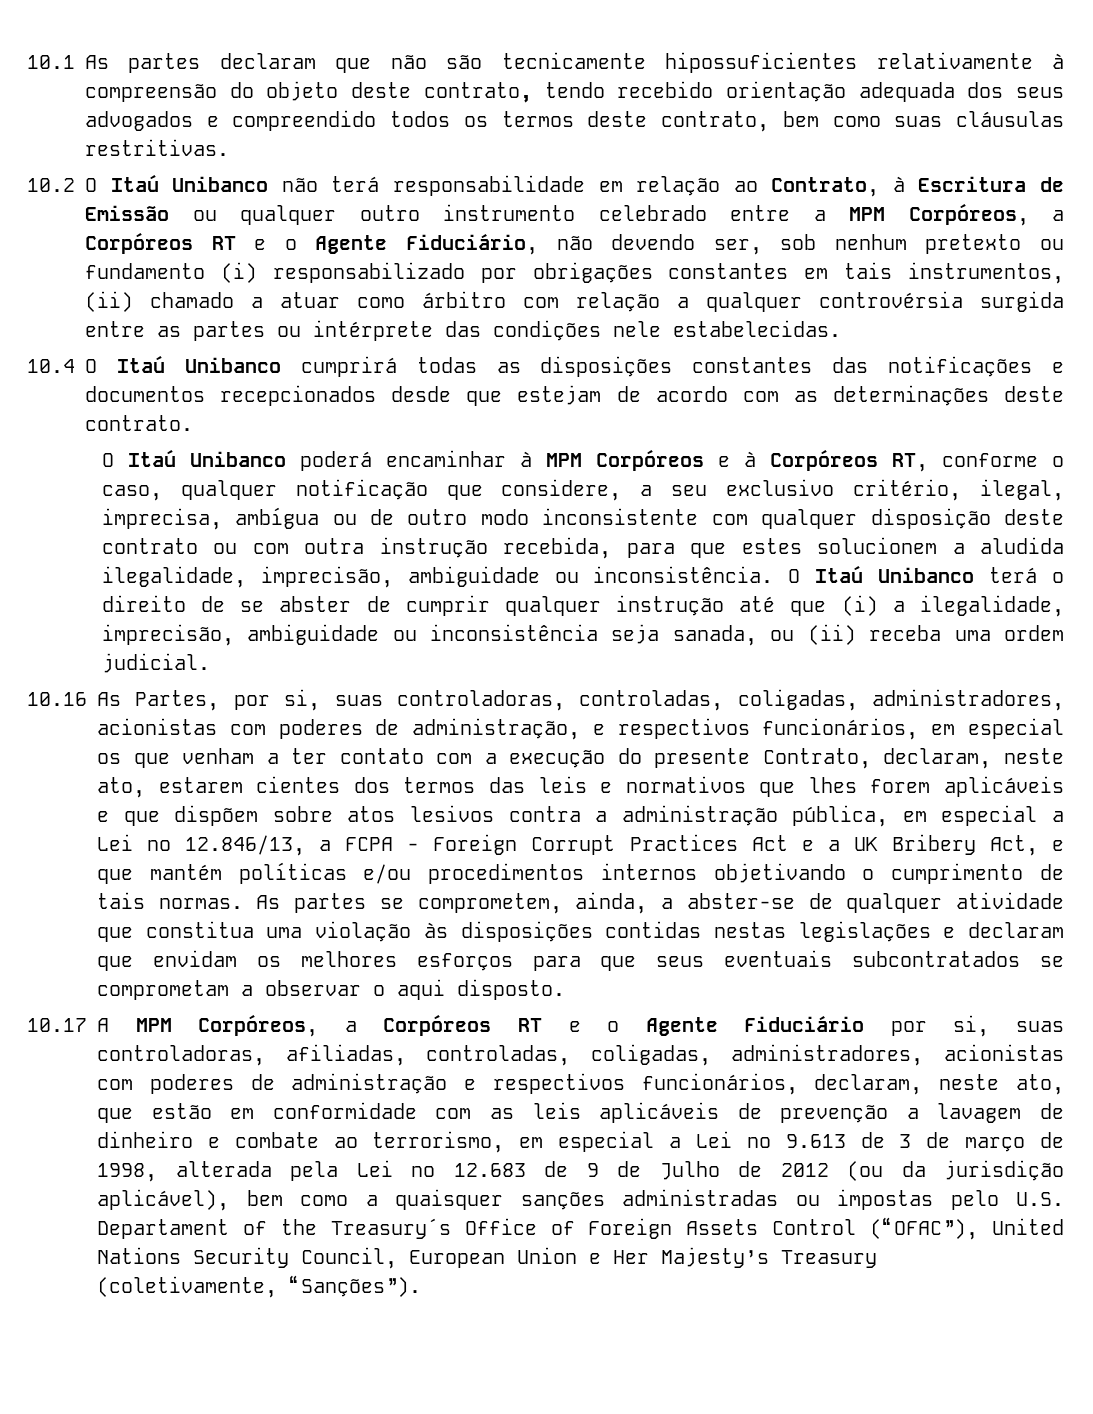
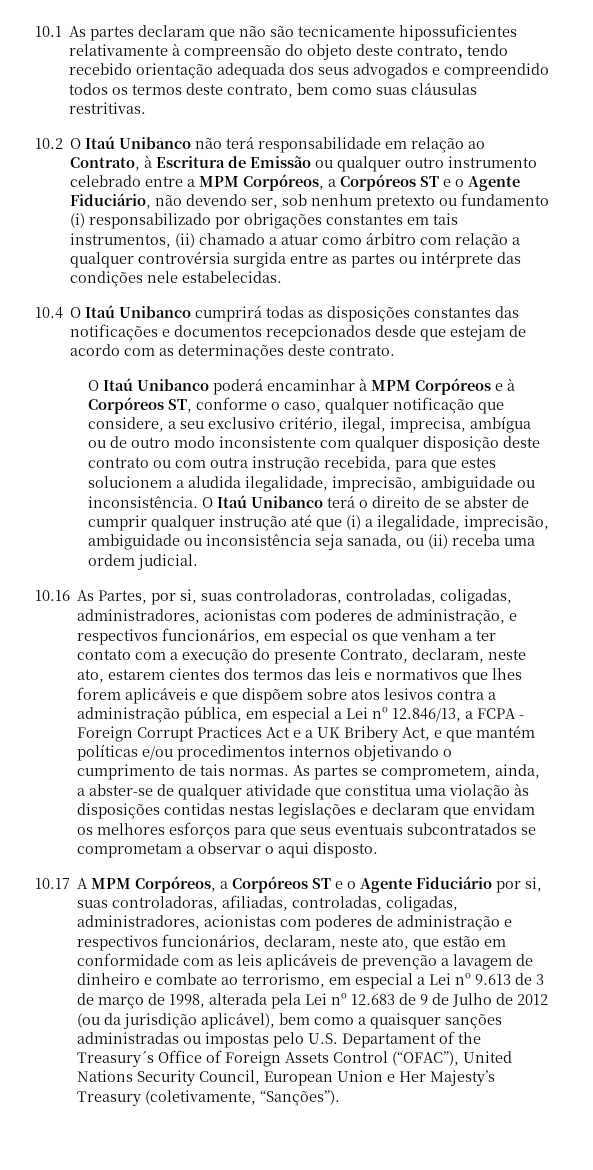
- 10.2 O Itaú Unibanco não terá responsabilidade em relação ao Contrato, à Escritura de Emissão ou qualquer outro instrumento celebrado entre a MPM Corpóreos, a Corpóreos RT e o Agente Fiduciário, não devendo ser, sob nenhum pretexto ou fundamento (i) responsabilizado por obrigações constantes em tais instrumentos, (ii) chamado a atuar como árbitro com relação a qualquer controvérsia surgida entre as partes ou intérprete das condições nele estabelecidas.
+ 10.2 O Itaú Unibanco não terá responsabilidade em relação ao Contrato, à Escritura de Emissão ou qualquer outro instrumento celebrado entre a MPM Corpóreos, a Corpóreos ST e o Agente Fiduciário, não devendo ser, sob nenhum pretexto ou fundamento (i) responsabilizado por obrigações constantes em tais instrumentos, (ii) chamado a atuar como árbitro com relação a qualquer controvérsia surgida entre as partes ou intérprete das condições nele estabelecidas.
- O Itaú Unibanco poderá encaminhar à MPM Corpóreos e à Corpóreos RT, conforme o caso, qualquer notificação que considere, a seu exclusivo critério, ilegal, imprecisa, ambígua ou de outro modo inconsistente com qualquer disposição deste contrato ou com outra instrução recebida, para que estes solucionem a aludida ilegalidade, imprecisão, ambiguidade ou inconsistência.
+ O Itaú Unibanco poderá encaminhar à MPM Corpóreos e à Corpóreos ST, conforme o caso, qualquer notificação que considere, a seu exclusivo critério, ilegal, imprecisa, ambígua ou de outro modo inconsistente com qualquer disposição deste contrato ou com outra instrução recebida, para que estes solucionem a aludida ilegalidade, imprecisão, ambiguidade ou inconsistência.
- 10.17 A MPM Corpóreos, a Corpóreos RT e o Agente Fiduciário por si, suas controladoras, afiliadas, controladas, coligadas, administradores, acionistas com poderes de administração e respectivos funcionários, declaram, neste ato, que estão em conformidade com as leis aplicáveis de prevenção a lavagem de dinheiro e combate ao terrorismo, em especial a Lei nº 9.613 de 3 de março de 1998, alterada pela Lei nº 12.683 de 9 de Julho de 2012 (ou da jurisdição aplicável), bem como a quaisquer sanções administradas ou impostas pelo U.S. Departament of the Treasury´s Office of Foreign Assets Control (“OFAC”), United Nations Security Council, European Union e Her Majesty’s Treasury (coletivamente, “Sanções”).
+ 10.17 A MPM Corpóreos, a Corpóreos ST e o Agente Fiduciário por si, suas controladoras, afiliadas, controladas, coligadas, administradores, acionistas com poderes de administração e respectivos funcionários, declaram, neste ato, que estão em conformidade com as leis aplicáveis de prevenção a lavagem de dinheiro e combate ao terrorismo, em especial a Lei nº 9.613 de 3 de março de 1998, alterada pela Lei nº 12.683 de 9 de Julho de 2012 (ou da jurisdição aplicável), bem como a quaisquer sanções administradas ou impostas pelo U.S. Departament of the Treasury´s Office of Foreign Assets Control (“OFAC”), United Nations Security Council, European Union e Her Majesty’s Treasury (coletivamente, “Sanções”).

